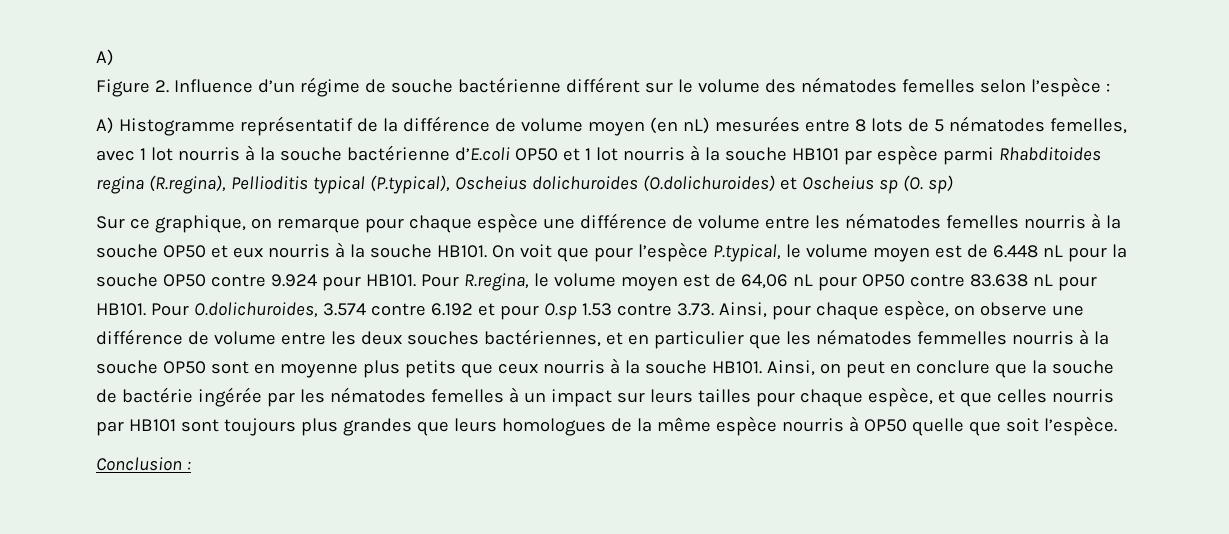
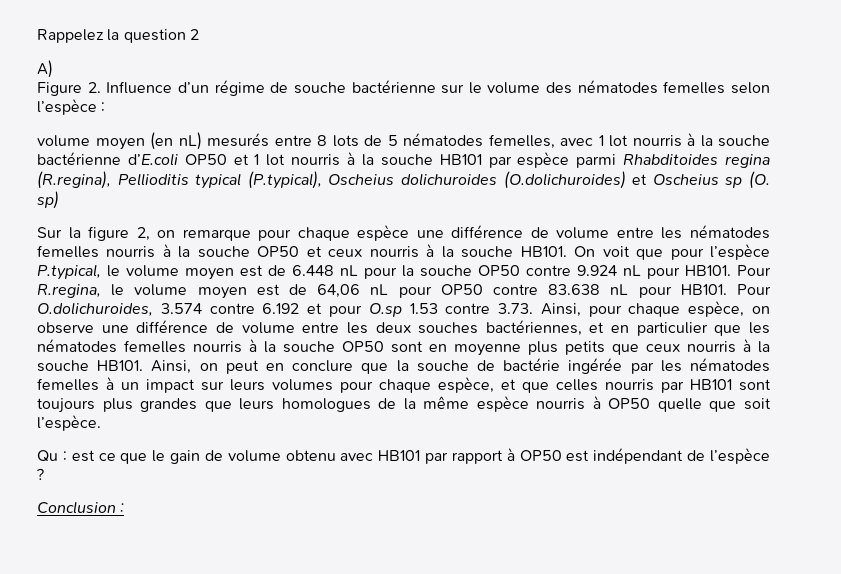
+ Rappelez la question 2
- Figure 2. Influence d’un régime de souche bactérienne différent sur le volume des nématodes femelles selon l’espèce :
+ Figure 2. Influence d’un régime de souche bactérienne sur le volume des nématodes femelles selon l’espèce :
- A) Histogramme représentatif de la différence de volume moyen (en nL) mesurées entre 8 lots de 5 nématodes femelles, avec 1 lot nourris à la souche bactérienne d’E.coli OP50 et 1 lot nourris à la souche HB101 par espèce parmi Rhabditoides regina (R.regina), Pellioditis typical (P.typical), Oscheius dolichuroides (O.dolichuroides) et Oscheius sp (O. sp)
+ volume moyen (en nL) mesurés entre 8 lots de 5 nématodes femelles, avec 1 lot nourris à la souche bactérienne d’E.coli OP50 et 1 lot nourris à la souche HB101 par espèce parmi Rhabditoides regina (R.regina), Pellioditis typical (P.typical), Oscheius dolichuroides (O.dolichuroides) et Oscheius sp (O. sp)
- Sur ce graphique, on remarque pour chaque espèce une différence de volume entre les nématodes femelles nourris à la souche OP50 et eux nourris à la souche HB101.
+ Sur la figure 2, on remarque pour chaque espèce une différence de volume entre les nématodes femelles nourris à la souche OP50 et ceux nourris à la souche HB101.
- On voit que pour l’espèce P.typical, le volume moyen est de 6.448 nL pour la souche OP50 contre 9.924 pour HB101.
+ On voit que pour l’espèce P.typical, le volume moyen est de 6.448 nL pour la souche OP50 contre 9.924 nL pour HB101.
- Pour O.dolichuroides, 3.574 contre 6.192 et pour O.sp 1.53 contre 3.73. Ainsi, pour chaque espèce, on observe une différence de volume entre les deux souches bactériennes, et en particulier que les nématodes femmelles nourris à la souche OP50 sont en moyenne plus petits que ceux nourris à la souche HB101.
+ Pour O.dolichuroides, 3.574 contre 6.192 et pour O.sp 1.53 contre 3.73. Ainsi, pour chaque espèce, on observe une différence de volume entre les deux souches bactériennes, et en particulier que les nématodes femelles nourris à la souche OP50 sont en moyenne plus petits que ceux nourris à la souche HB101.
- Ainsi, on peut en conclure que la souche de bactérie ingérée par les nématodes femelles à un impact sur leurs tailles pour chaque espèce, et que celles nourris par HB101 sont toujours plus grandes que leurs homologues de la même espèce nourris à OP50 quelle que soit l’espèce.
+ Ainsi, on peut en conclure que la souche de bactérie ingérée par les nématodes femelles à un impact sur leurs volumes pour chaque espèce, et que celles nourris par HB101 sont toujours plus grandes que leurs homologues de la même espèce nourris à OP50 quelle que soit l’espèce.
+ Qu : est ce que le gain de volume obtenu avec HB101 par rapport à OP50 est indépendant de l’espèce ?

